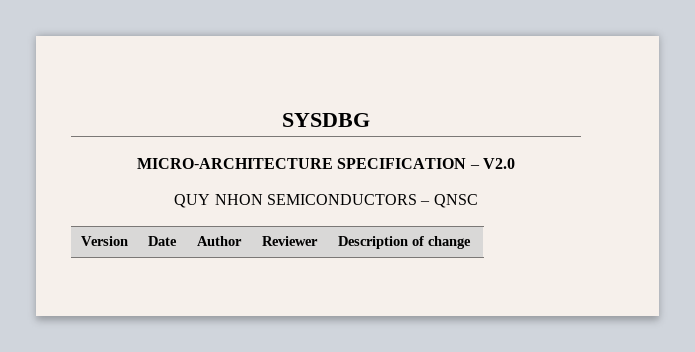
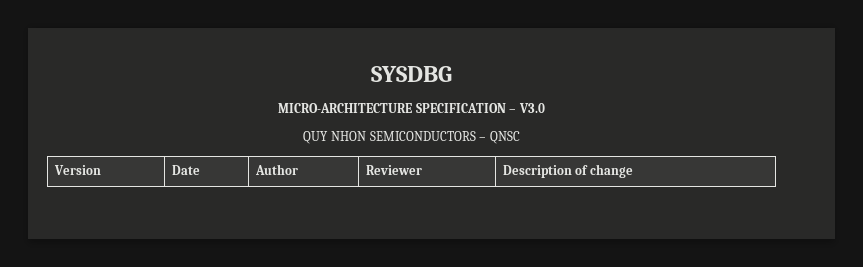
- MICRO-ARCHITECTURE SPECIFICATION – V2.0
+ MICRO-ARCHITECTURE SPECIFICATION – V3.0

